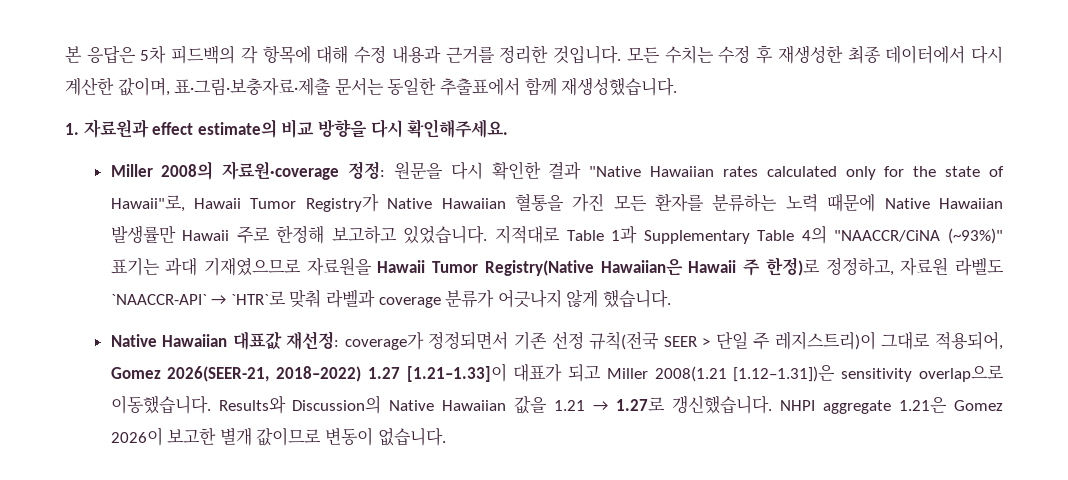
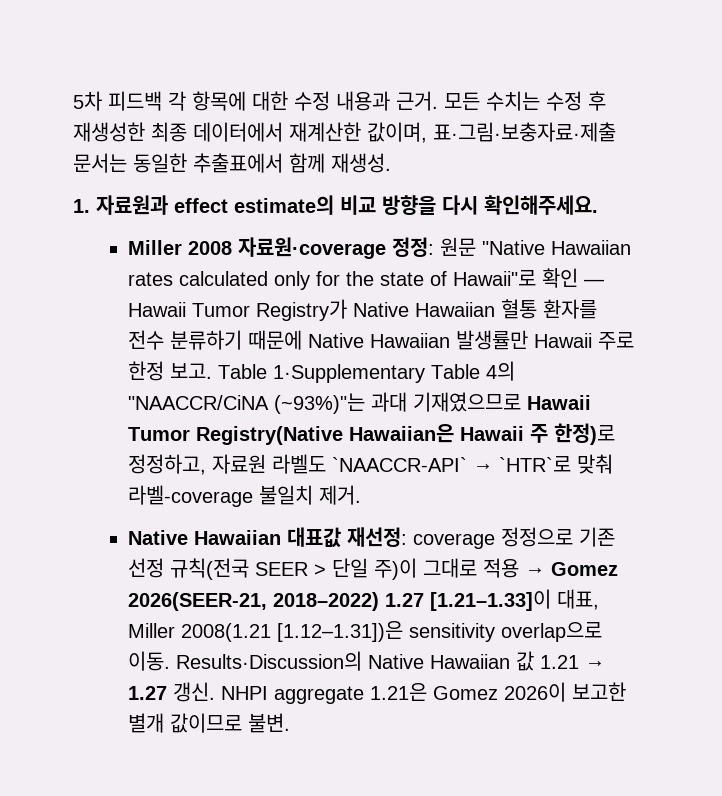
- 본 응답은 5차 피드백의 각 항목에 대해 수정 내용과 근거를 정리한 것입니다.
+ 5차 피드백 각 항목에 대한 수정 내용과 근거.
- 모든 수치는 수정 후 재생성한 최종 데이터에서 다시 계산한 값이며, 표·그림·보충자료·제출 문서는 동일한 추출표에서 함께 재생성했습니다.
+ 모든 수치는 수정 후 재생성한 최종 데이터에서 재계산한 값이며, 표·그림·보충자료·제출 문서는 동일한 추출표에서 함께 재생성.
- Miller 2008의 자료원·coverage 정정: 원문을 다시 확인한 결과 "Native Hawaiian rates calculated only for the state of Hawaii"로, Hawaii Tumor Registry가 Native Hawaiian 혈통을 가진 모든 환자를 분류하는 노력 때문에 Native Hawaiian 발생률만 Hawaii 주로 한정해 보고하고 있었습니다. 지적대로 Table 1과 Supplementary Table 4의 "NAACCR/CiNA (~93%)" 표기는 과대 기재였으므로 자료원을 Hawaii Tumor Registry(Native Hawaiian은 Hawaii 주 한정)로 정정하고, 자료원 라벨도 `NAACCR-API` → `HTR`로 맞춰 라벨과 coverage 분류가 어긋나지 않게 했습니다.
+ Miller 2008 자료원·coverage 정정: 원문 "Native Hawaiian rates calculated only for the state of Hawaii"로 확인 — Hawaii Tumor Registry가 Native Hawaiian 혈통 환자를 전수 분류하기 때문에 Native Hawaiian 발생률만 Hawaii 주로 한정 보고. Table 1·Supplementary Table 4의 "NAACCR/CiNA (~93%)"는 과대 기재였으므로 Hawaii Tumor Registry(Native Hawaiian은 Hawaii 주 한정)로 정정하고, 자료원 라벨도 `NAACCR-API` → `HTR`로 맞춰 라벨-coverage 불일치 제거.
- Native Hawaiian 대표값 재선정: coverage가 정정되면서 기존 선정 규칙(전국 SEER > 단일 주 레지스트리)이 그대로 적용되어, Gomez 2026(SEER-21, 2018–2022) 1.27 [1.21–1.33]이 대표가 되고 Miller 2008(1.21 [1.12–1.31])은 sensitivity overlap으로 이동했습니다. Results와 Discussion의 Native Hawaiian 값을 1.21 → 1.27로 갱신했습니다.
+ Native Hawaiian 대표값 재선정: coverage 정정으로 기존 선정 규칙(전국 SEER > 단일 주)이 그대로 적용 → Gomez 2026(SEER-21, 2018–2022) 1.27 [1.21–1.33]이 대표, Miller 2008(1.21 [1.12–1.31])은 sensitivity overlap으로 이동. Results·Discussion의 Native Hawaiian 값 1.21 → 1.27 갱신.
- NHPI aggregate 1.21은 Gomez 2026이 보고한 별개 값이므로 변동이 없습니다.
+ NHPI aggregate 1.21은 Gomez 2026이 보고한 별개 값이므로 불변.

